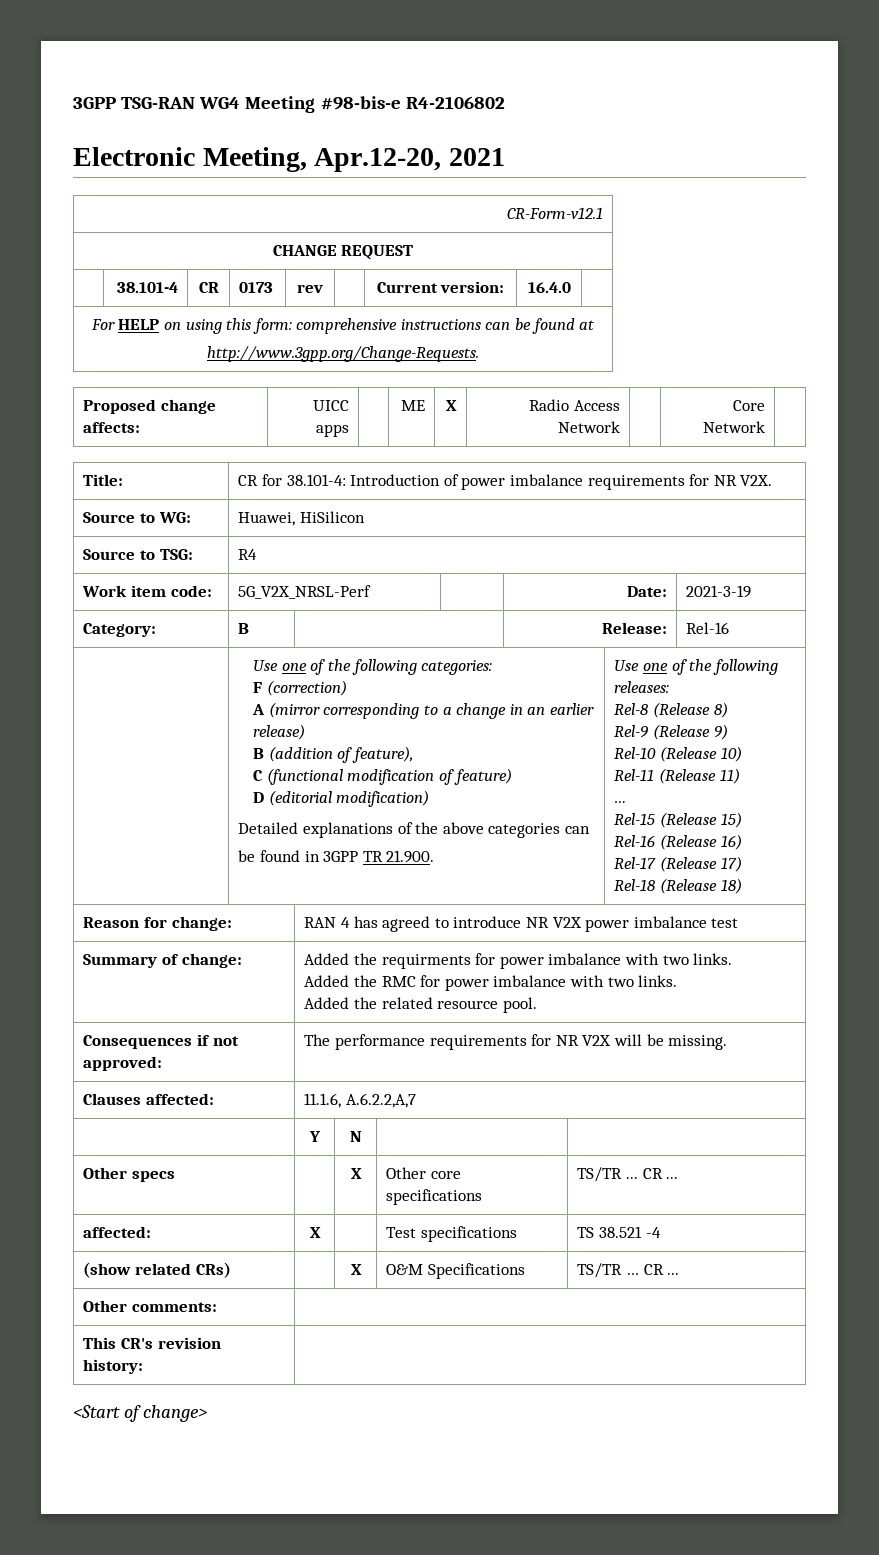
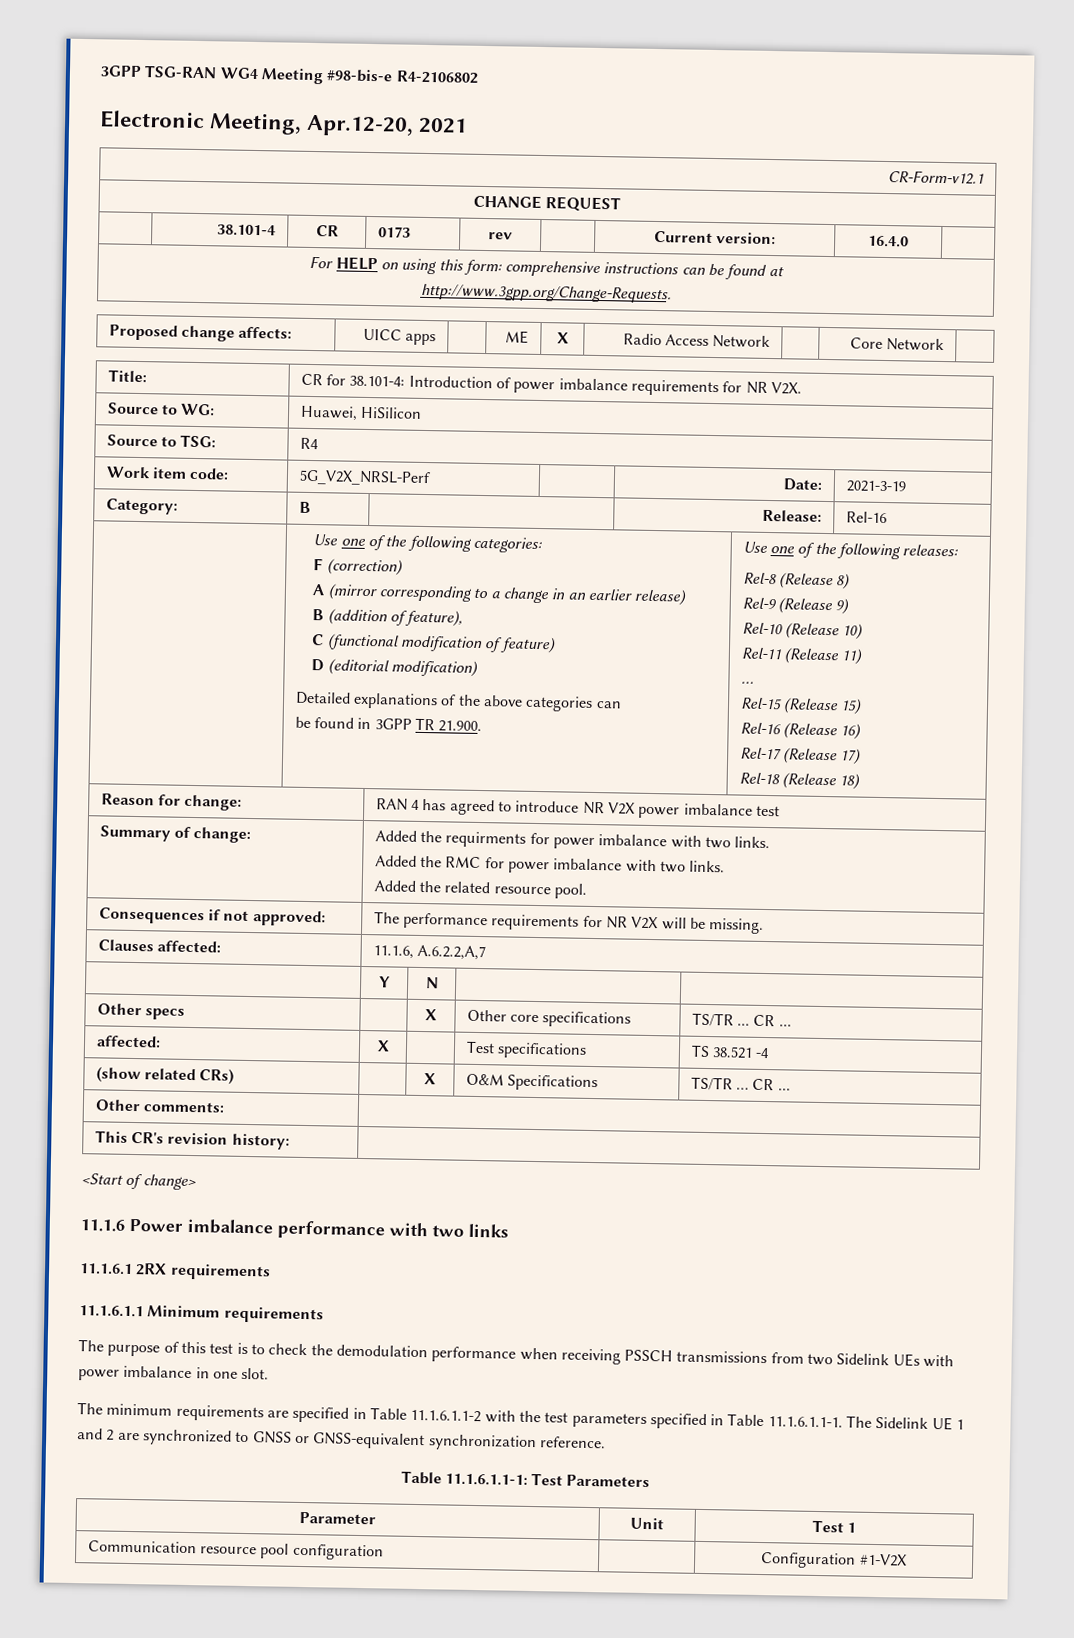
+ 11.1.6 Power imbalance performance with two links
+ 11.1.6.1 2RX requirements
+ 11.1.6.1.1 Minimum requirements
+ The purpose of this test is to check the demodulation performance when receiving PSSCH transmissions from two Sidelink UEs with power imbalance in one slot.
+ The minimum requirements are specified in Table 11.1.6.1.1-2 with the test parameters specified in Table 11.1.6.1.1-1. The Sidelink UE 1 and 2 are synchronized to GNSS or GNSS-equivalent synchronization reference.
+ Table 11.1.6.1.1-1: Test Parameters
+ Parameter | Unit | Test 1
+ Communication resource pool configuration | | Configuration #1-V2X

